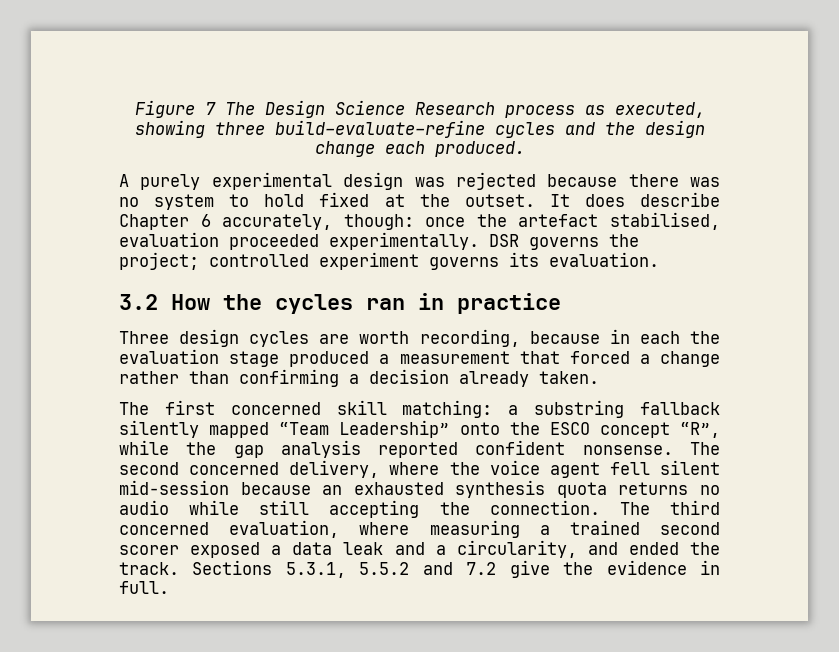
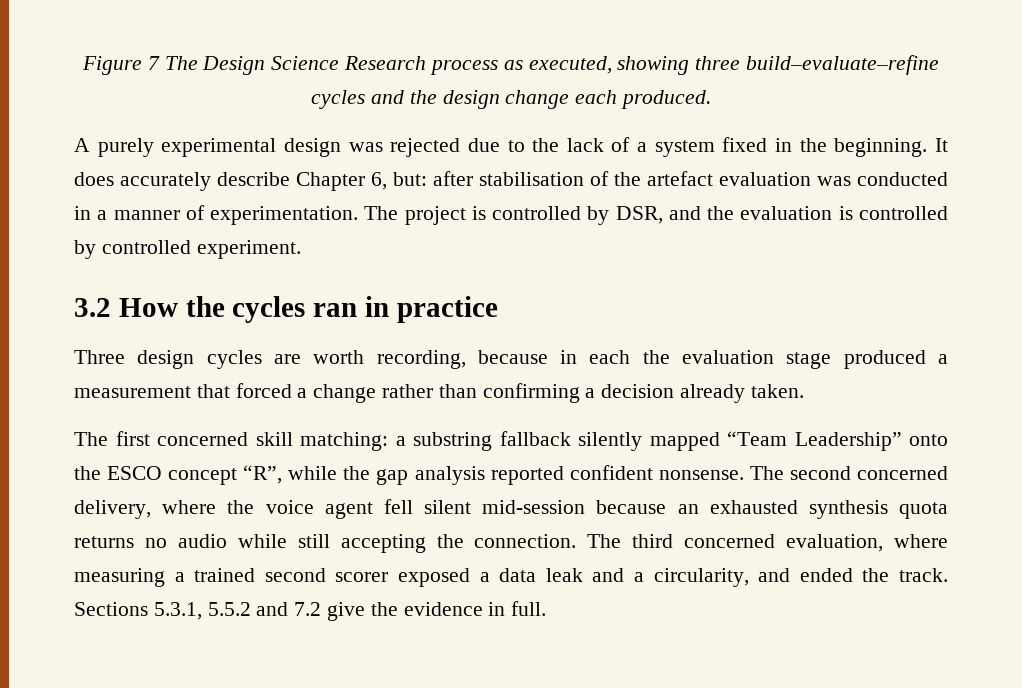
- A purely experimental design was rejected because there was no system to hold fixed at the outset.
+ A purely experimental design was rejected due to the lack of a system fixed in the beginning.
- It does describe Chapter 6 accurately, though: once the artefact stabilised, evaluation proceeded experimentally. DSR governs the project; controlled experiment governs its evaluation.
+ It does accurately describe Chapter 6, but: after stabilisation of the artefact evaluation was conducted in a manner of experimentation. The project is controlled by DSR, and the evaluation is controlled by controlled experiment.

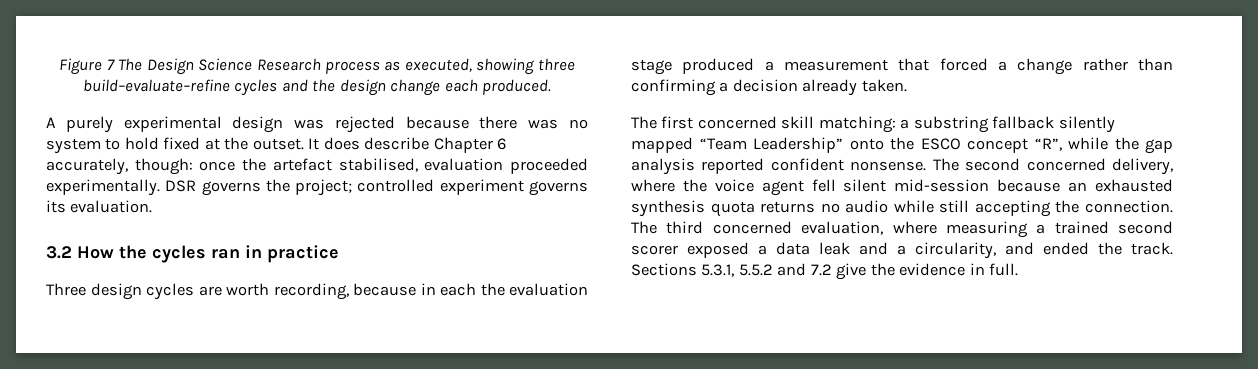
- A purely experimental design was rejected due to the lack of a system fixed in the beginning.
+ A purely experimental design was rejected because there was no system to hold fixed at the outset.
- It does accurately describe Chapter 6, but: after stabilisation of the artefact evaluation was conducted in a manner of experimentation. The project is controlled by DSR, and the evaluation is controlled by controlled experiment.
+ It does describe Chapter 6 accurately, though: once the artefact stabilised, evaluation proceeded experimentally. DSR governs the project; controlled experiment governs its evaluation.

